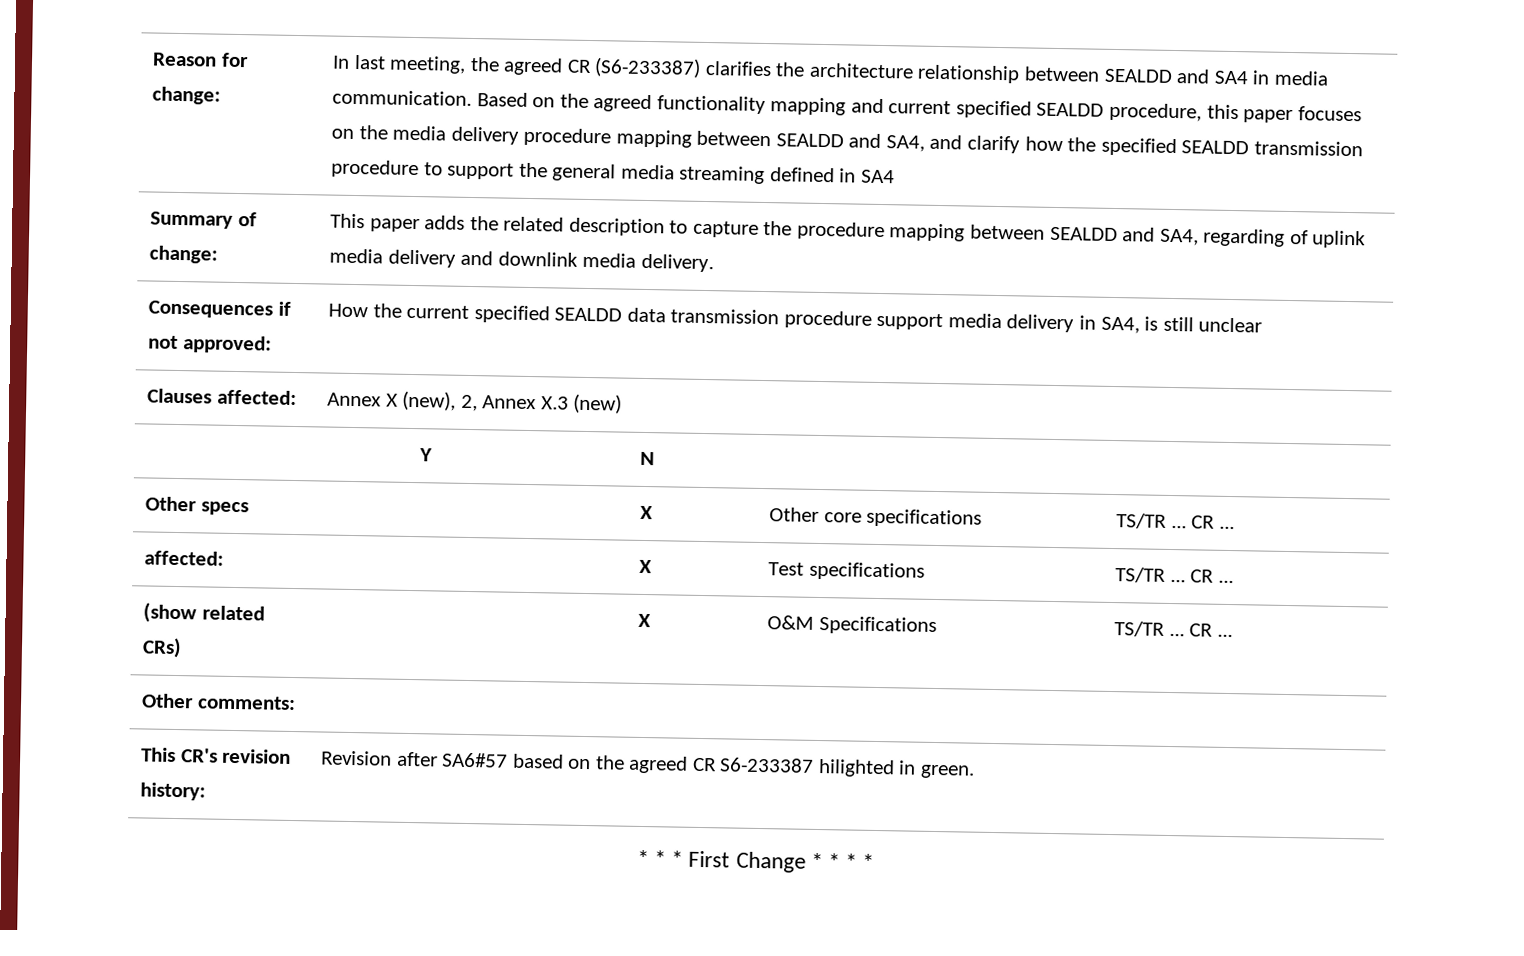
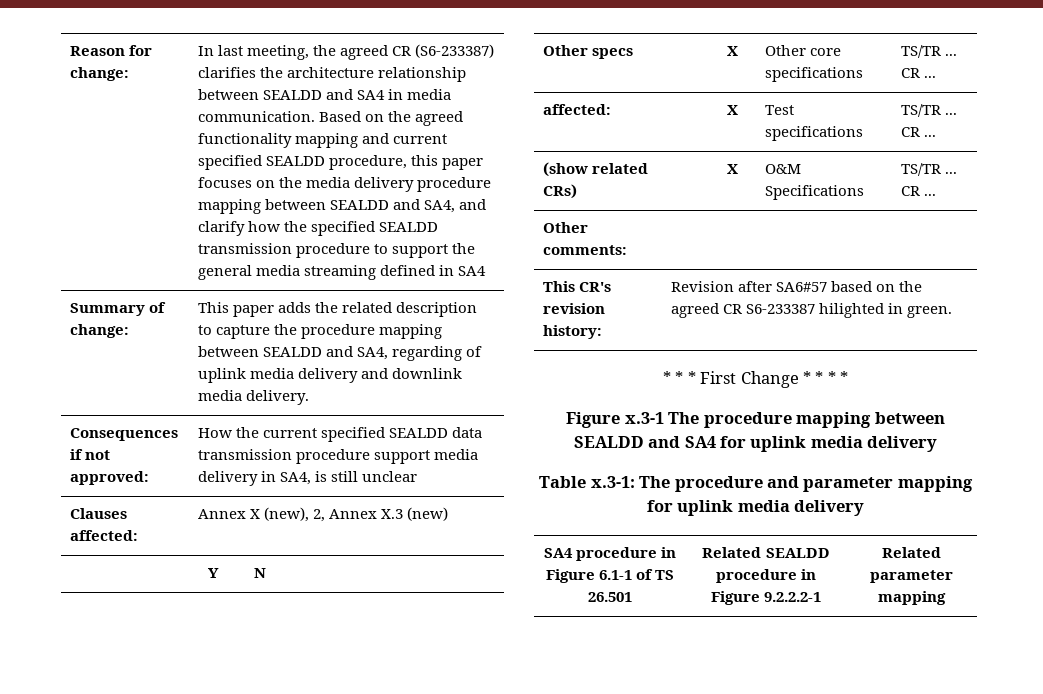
+ Figure x.3-1 The procedure mapping between SEALDD and SA4 for uplink media delivery
+ Table x.3-1: The procedure and parameter mapping for uplink media delivery
+ SA4 procedure in Figure 6.1-1 of TS 26.501 | Related SEALDD procedure in Figure 9.2.2.2-1 | Related parameter mapping

